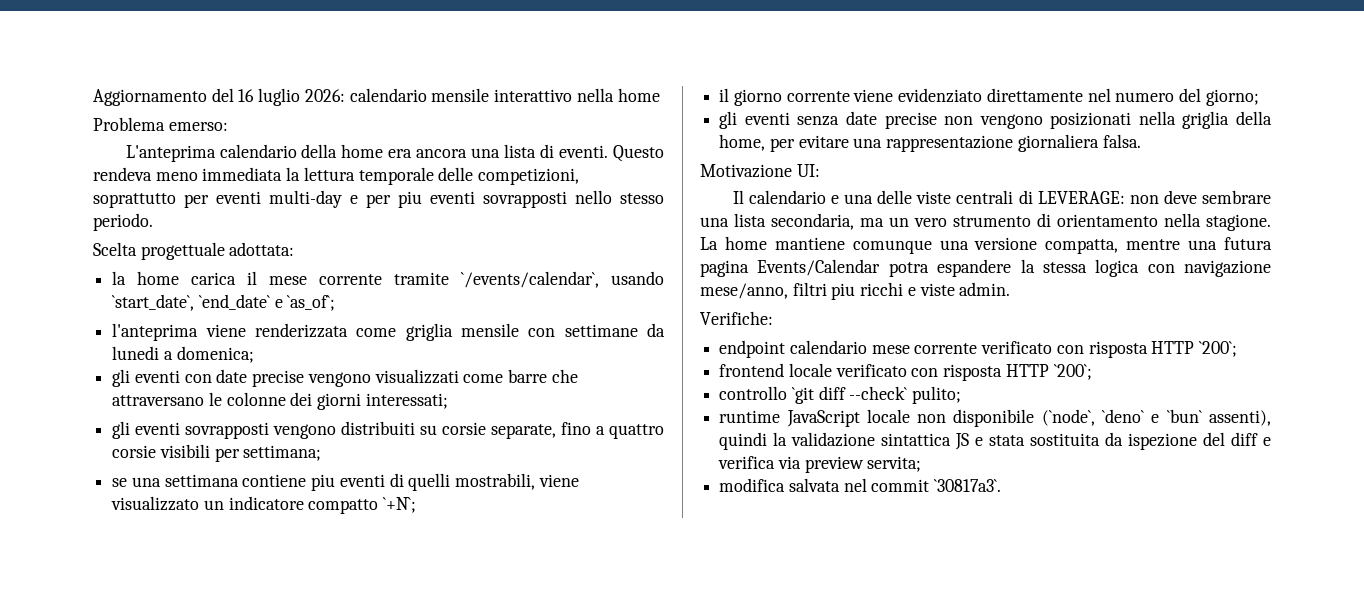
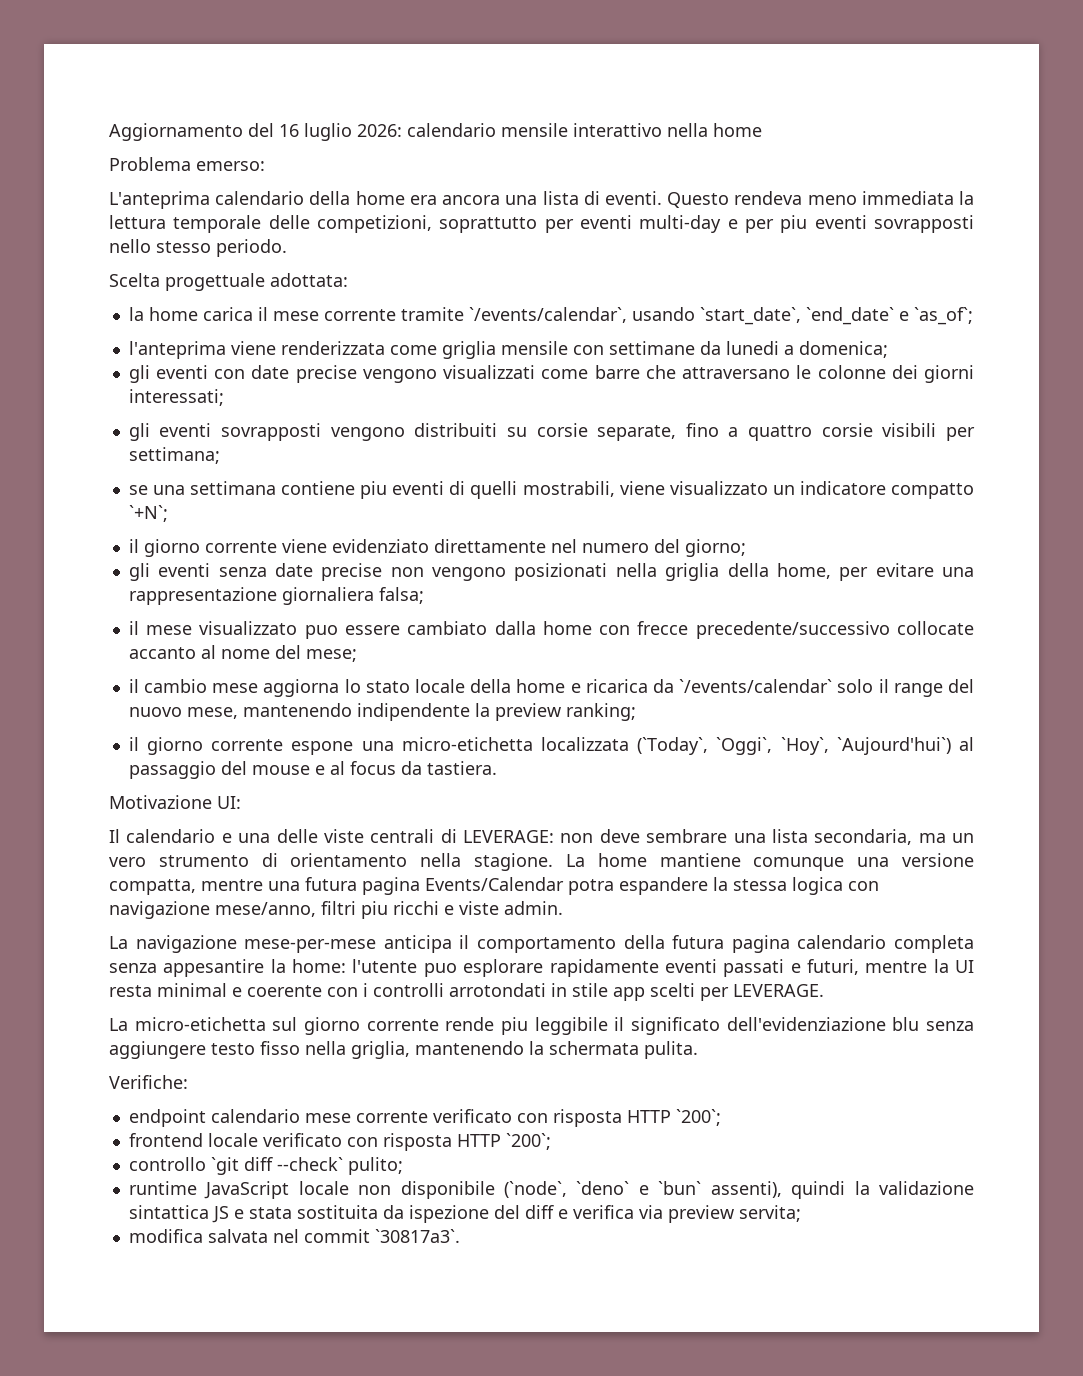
- gli eventi senza date precise non vengono posizionati nella griglia della home, per evitare una rappresentazione giornaliera falsa.
+ gli eventi senza date precise non vengono posizionati nella griglia della home, per evitare una rappresentazione giornaliera falsa;
+ il mese visualizzato puo essere cambiato dalla home con frecce precedente/successivo collocate accanto al nome del mese;
+ il cambio mese aggiorna lo stato locale della home e ricarica da `/events/calendar` solo il range del nuovo mese, mantenendo indipendente la preview ranking;
+ il giorno corrente espone una micro-etichetta localizzata (`Today`, `Oggi`, `Hoy`, `Aujourd'hui`) al passaggio del mouse e al focus da tastiera.
+ La navigazione mese-per-mese anticipa il comportamento della futura pagina calendario completa senza appesantire la home: l'utente puo esplorare rapidamente eventi passati e futuri, mentre la UI resta minimal e coerente con i controlli arrotondati in stile app scelti per LEVERAGE.
+ La micro-etichetta sul giorno corrente rende piu leggibile il significato dell'evidenziazione blu senza aggiungere testo fisso nella griglia, mantenendo la schermata pulita.

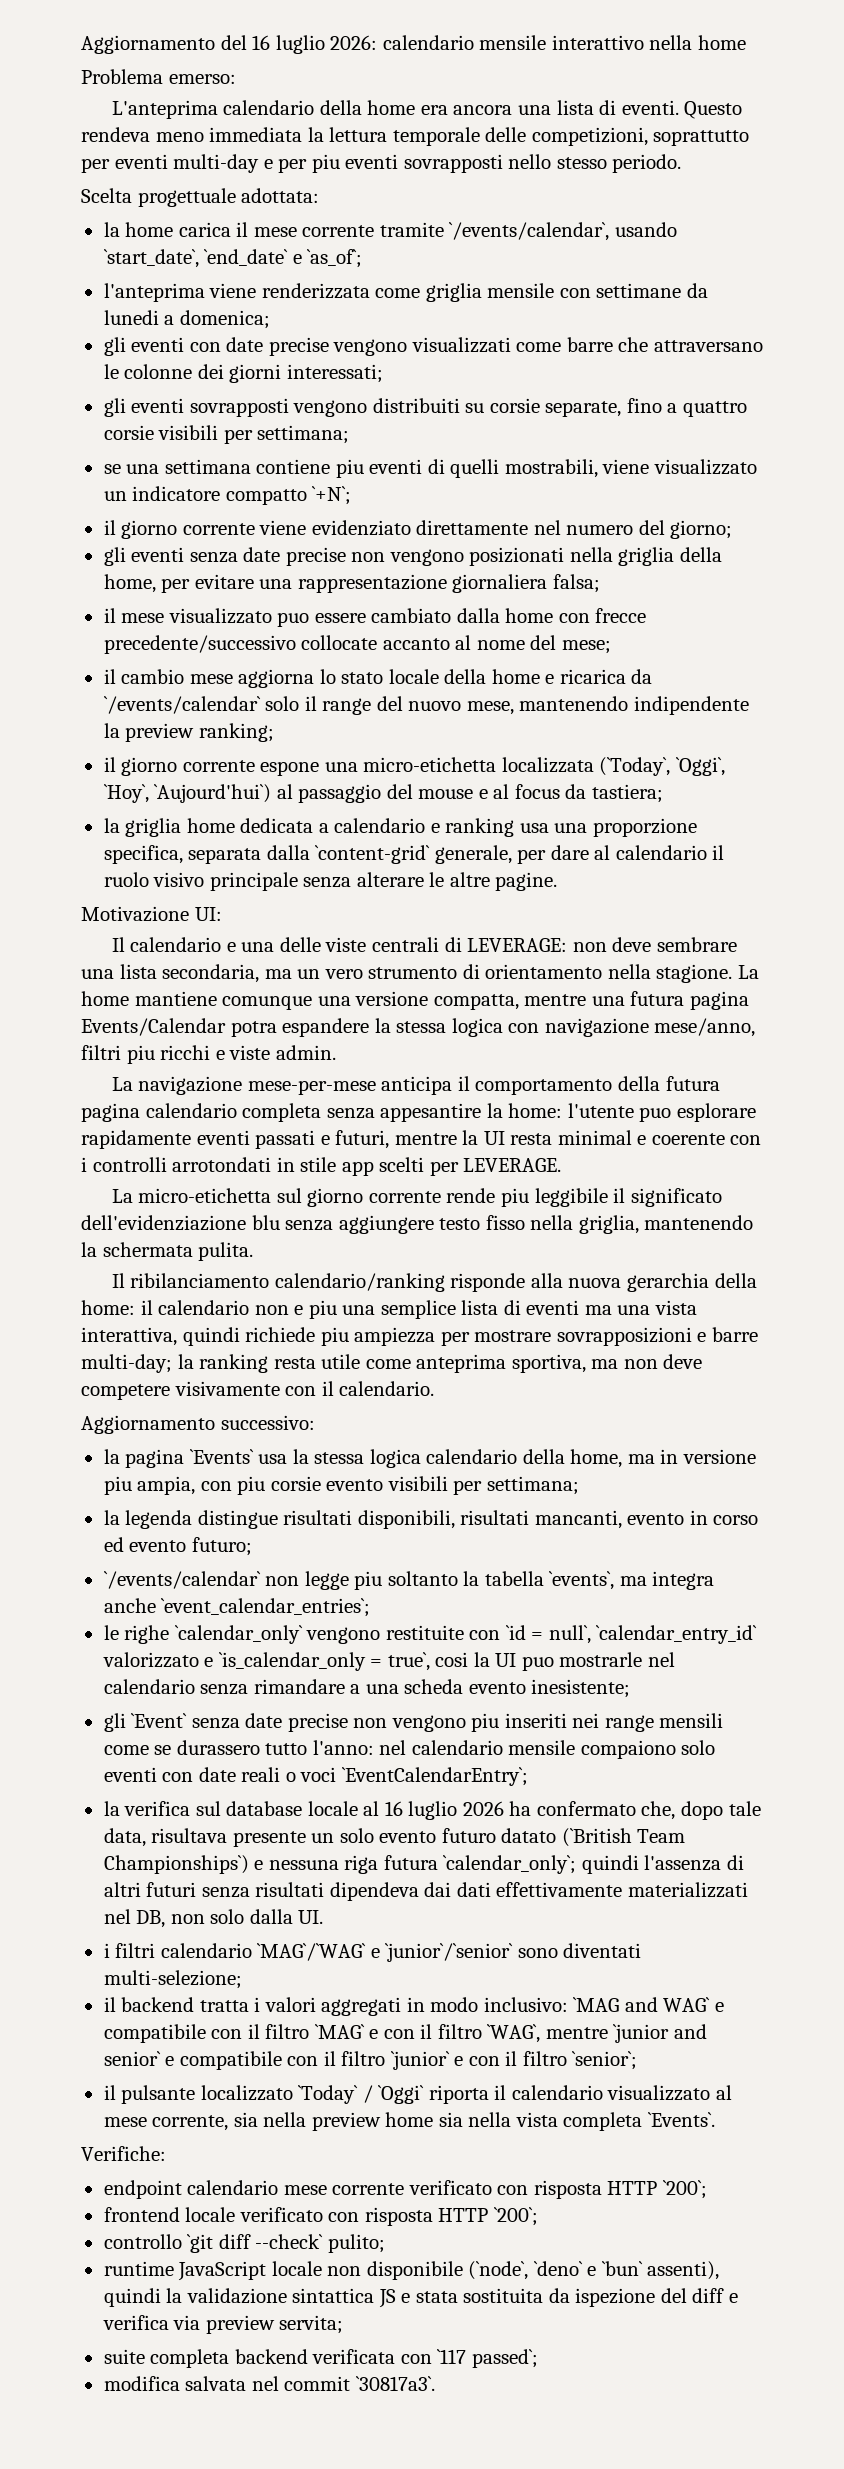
- il giorno corrente espone una micro-etichetta localizzata (`Today`, `Oggi`, `Hoy`, `Aujourd'hui`) al passaggio del mouse e al focus da tastiera.
+ il giorno corrente espone una micro-etichetta localizzata (`Today`, `Oggi`, `Hoy`, `Aujourd'hui`) al passaggio del mouse e al focus da tastiera;
+ la griglia home dedicata a calendario e ranking usa una proporzione specifica, separata dalla `content-grid` generale, per dare al calendario il ruolo visivo principale senza alterare le altre pagine.
+ Il ribilanciamento calendario/ranking risponde alla nuova gerarchia della home: il calendario non e piu una semplice lista di eventi ma una vista interattiva, quindi richiede piu ampiezza per mostrare sovrapposizioni e barre multi-day; la ranking resta utile come anteprima sportiva, ma non deve competere visivamente con il calendario.
+ Aggiornamento successivo:
+ la pagina `Events` usa la stessa logica calendario della home, ma in versione piu ampia, con piu corsie evento visibili per settimana;
+ la legenda distingue risultati disponibili, risultati mancanti, evento in corso ed evento futuro;
+ `/events/calendar` non legge piu soltanto la tabella `events`, ma integra anche `event_calendar_entries`;
+ le righe `calendar_only` vengono restituite con `id = null`, `calendar_entry_id` valorizzato e `is_calendar_only = true`, cosi la UI puo mostrarle nel calendario senza rimandare a una scheda evento inesistente;
+ gli `Event` senza date precise non vengono piu inseriti nei range mensili come se durassero tutto l'anno: nel calendario mensile compaiono solo eventi con date reali o voci `EventCalendarEntry`;
+ la verifica sul database locale al 16 luglio 2026 ha confermato che, dopo tale data, risultava presente un solo evento futuro datato (`British Team Championships`) e nessuna riga futura `calendar_only`; quindi l'assenza di altri futuri senza risultati dipendeva dai dati effettivamente materializzati nel DB, non solo dalla UI.
+ i filtri calendario `MAG`/`WAG` e `junior`/`senior` sono diventati multi-selezione;
+ il backend tratta i valori aggregati in modo inclusivo: `MAG and WAG` e compatibile con il filtro `MAG` e con il filtro `WAG`, mentre `junior and senior` e compatibile con il filtro `junior` e con il filtro `senior`;
+ il pulsante localizzato `Today` / `Oggi` riporta il calendario visualizzato al mese corrente, sia nella preview home sia nella vista completa `Events`.
+ suite completa backend verificata con `117 passed`;

